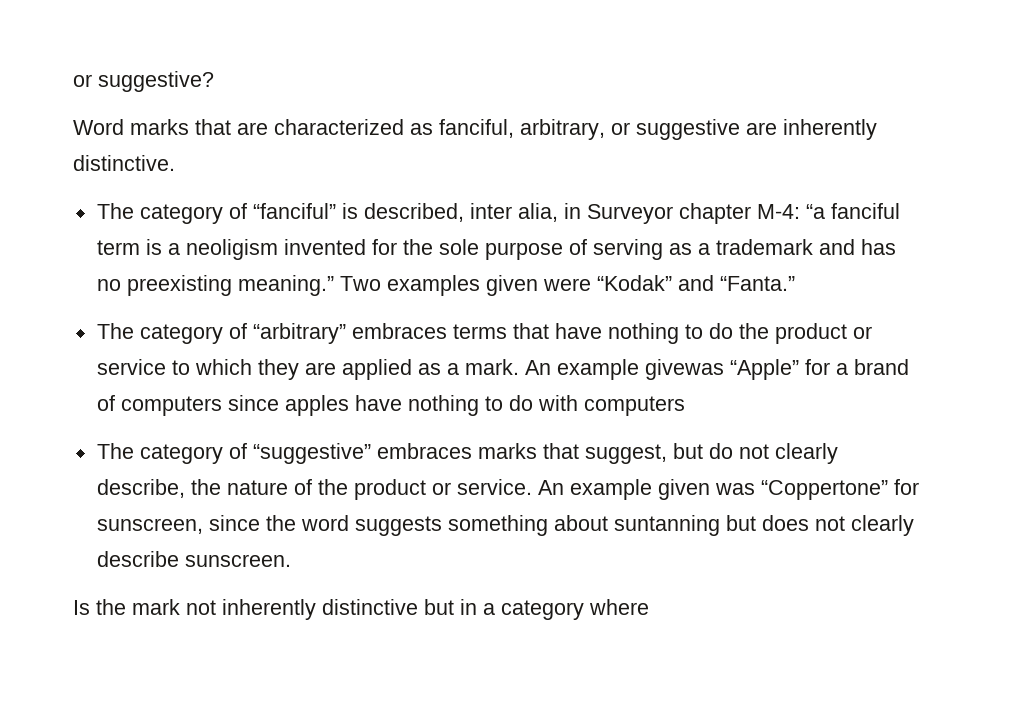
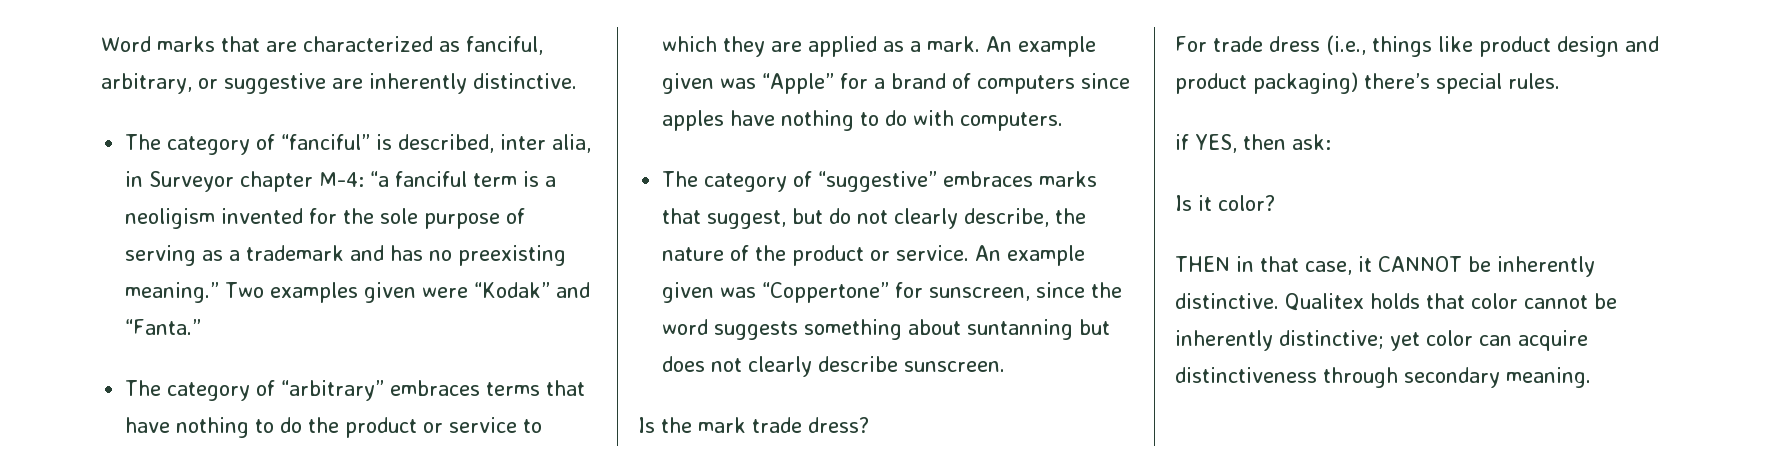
- or suggestive?
- An example givewas “Apple” for a brand of computers since apples have nothing to do with computers
+ An example given was “Apple” for a brand of computers since apples have nothing to do with computers.
- Is the mark not inherently distinctive but in a category where
+ Is the mark trade dress?
+ For trade dress (i.e., things like product design and product packaging) there’s special rules.
+ if YES, then ask:
+ Is it color?
+ THEN in that case, it CANNOT be inherently distinctive. Qualitex holds that color cannot be inherently distinctive; yet color can acquire distinctiveness through secondary meaning.

